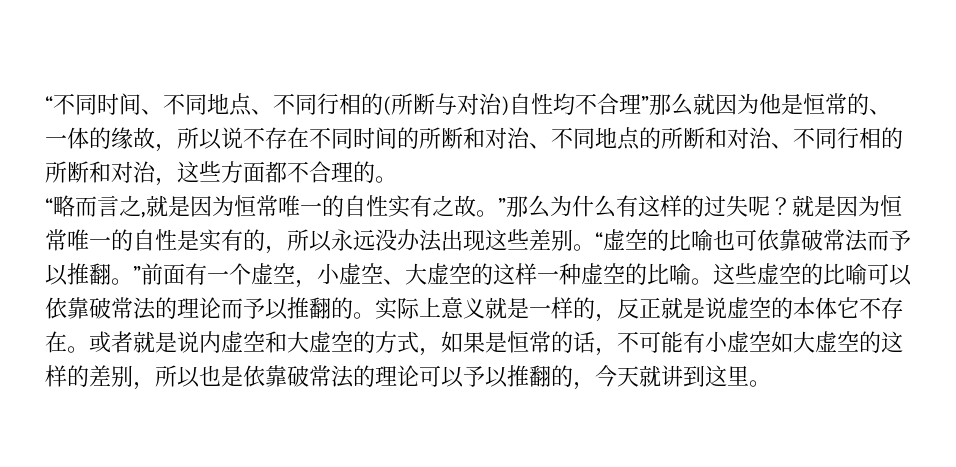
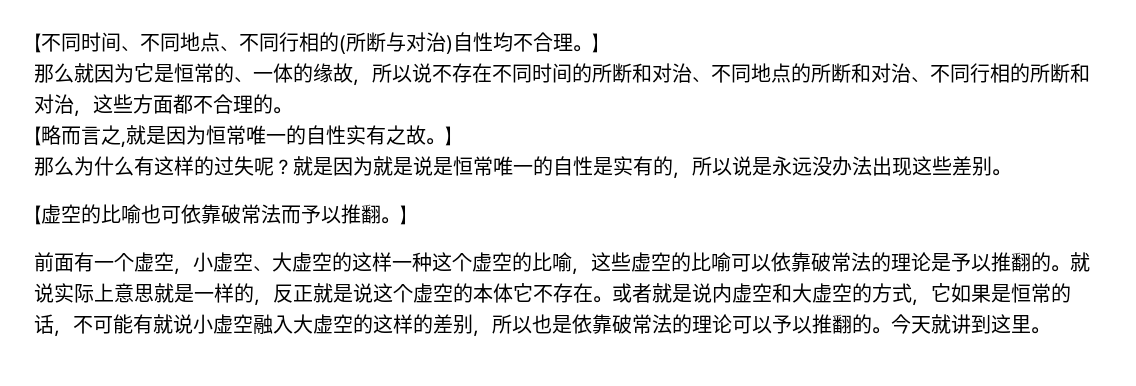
- “不同时间、不同地点、不同行相的(所断与对治)自性均不合理”那么就因为他是恒常的、一体的缘故，所以说不存在不同时间的所断和对治、不同地点的所断和对治、不同行相的所断和对治，这些方面都不合理的。
+ 【不同时间、不同地点、不同行相的(所断与对治)自性均不合理。】
+ 那么就因为它是恒常的、一体的缘故，所以说不存在不同时间的所断和对治、不同地点的所断和对治、不同行相的所断和对治，这些方面都不合理的。
- “略而言之,就是因为恒常唯一的自性实有之故。”那么为什么有这样的过失呢？
+ 【略而言之,就是因为恒常唯一的自性实有之故。】
+ 那么为什么有这样的过失呢？
- 就是因为恒常唯一的自性是实有的，所以永远没办法出现这些差别。“虚空的比喻也可依靠破常法而予以推翻。”前面有一个虚空，小虚空、大虚空的这样一种虚空的比喻。这些虚空的比喻可以依靠破常法的理论而予以推翻的。实际上意义就是一样的，反正就是说虚空的本体它不存在。
+ 就是因为就是说是恒常唯一的自性是实有的，所以说是永远没办法出现这些差别。
+ 【虚空的比喻也可依靠破常法而予以推翻。】
+ 前面有一个虚空，小虚空、大虚空的这样一种这个虚空的比喻，这些虚空的比喻可以依靠破常法的理论是予以推翻的。就说实际上意思就是一样的，反正就是说这个虚空的本体它不存在。
- 或者就是说内虚空和大虚空的方式，如果是恒常的话，不可能有小虚空如大虚空的这样的差别，所以也是依靠破常法的理论可以予以推翻的，今天就讲到这里。
+ 或者就是说内虚空和大虚空的方式，它如果是恒常的话，不可能有就说小虚空融入大虚空的这样的差别，所以也是依靠破常法的理论可以予以推翻的。今天就讲到这里。

